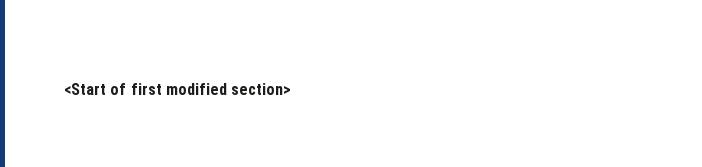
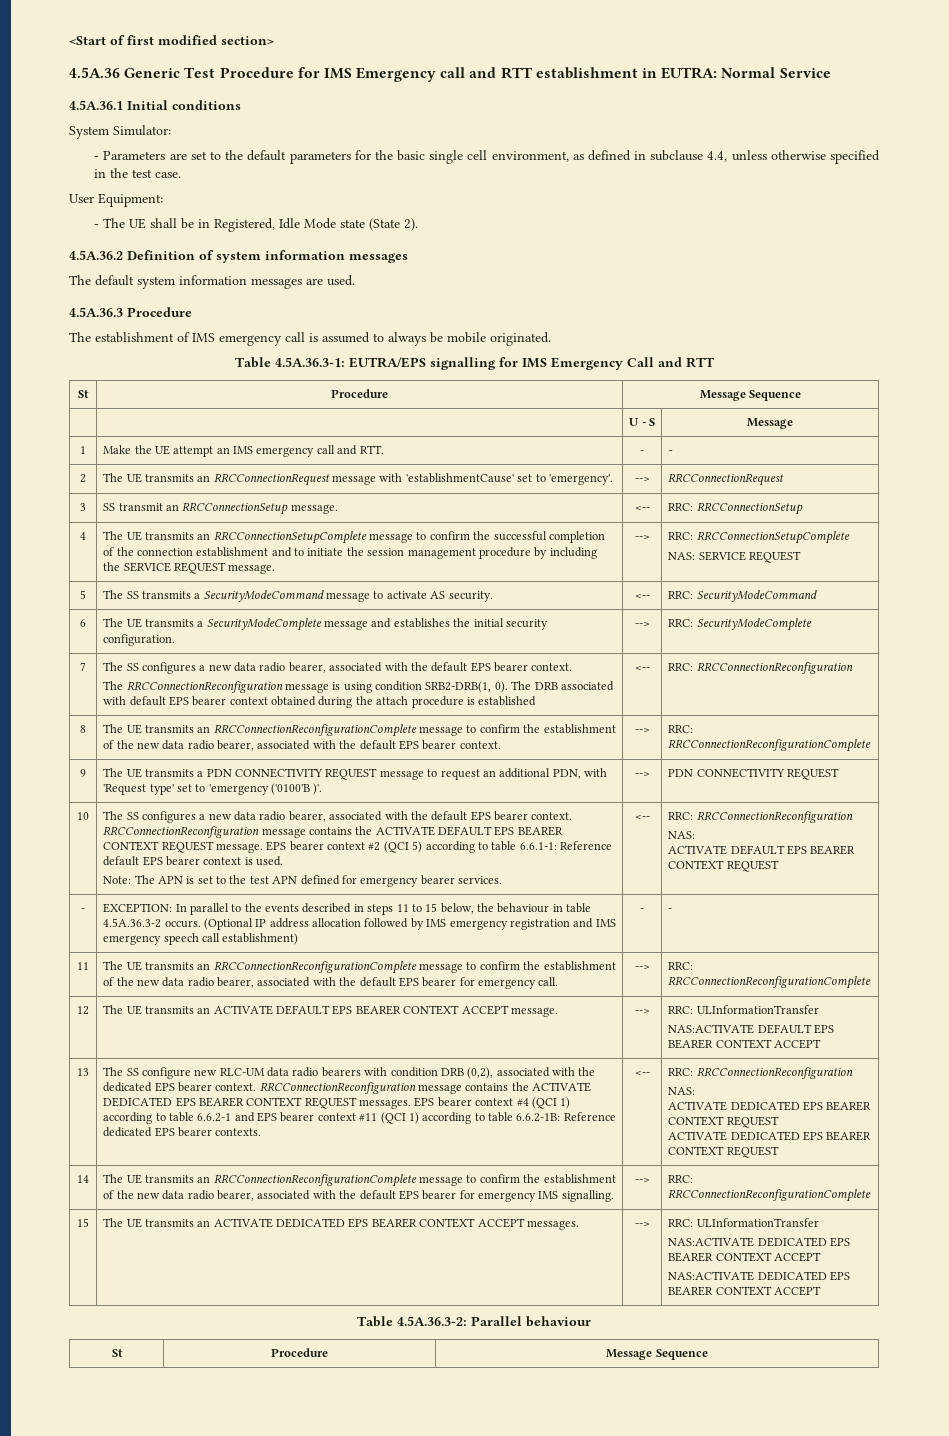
+ 4.5A.36 Generic Test Procedure for IMS Emergency call and RTT establishment in EUTRA: Normal Service
+ 4.5A.36.1 Initial conditions
+ System Simulator:
+ - Parameters are set to the default parameters for the basic single cell environment, as defined in subclause 4.4, unless otherwise specified in the test case.
+ User Equipment:
+ - The UE shall be in Registered, Idle Mode state (State 2).
+ 4.5A.36.2 Definition of system information messages
+ The default system information messages are used.
+ 4.5A.36.3 Procedure
+ The establishment of IMS emergency call is assumed to always be mobile originated.
+ Table 4.5A.36.3-1: EUTRA/EPS signalling for IMS Emergency Call and RTT
+ St | Procedure | Message Sequence
+ | | U - S | Message
+ 1 | Make the UE attempt an IMS emergency call and RTT. | - | -
+ 2 | The UE transmits an RRCConnectionRequest message with 'establishmentCause' set to 'emergency'. | --> | RRCConnectionRequest
+ 3 | SS transmit an RRCConnectionSetup message. | <-- | RRC: RRCConnectionSetup
+ 4 | The UE transmits an RRCConnectionSetupComplete message to confirm the successful completion of the connection establishment and to initiate the session management procedure by including the SERVICE REQUEST message. | --> | RRC: RRCConnectionSetupComplete
+ NAS: SERVICE REQUEST
+ 5 | The SS transmits a SecurityModeCommand message to activate AS security. | <-- | RRC: SecurityModeCommand
+ 6 | The UE transmits a SecurityModeComplete message and establishes the initial security configuration. | --> | RRC: SecurityModeComplete
+ 7 | The SS configures a new data radio bearer, associated with the default EPS bearer context.
+ The RRCConnectionReconfiguration message is using condition SRB2-DRB(1, 0). The DRB associated with default EPS bearer context obtained during the attach procedure is established | <-- | RRC: RRCConnectionReconfiguration
+ 8 | The UE transmits an RRCConnectionReconfigurationComplete message to confirm the establishment of the new data radio bearer, associated with the default EPS bearer context. | --> | RRC: RRCConnectionReconfigurationComplete
+ 9 | The UE transmits a PDN CONNECTIVITY REQUEST message to request an additional PDN, with 'Request type' set to 'emergency ('0100'B )'. | --> | PDN CONNECTIVITY REQUEST
+ 10 | The SS configures a new data radio bearer, associated with the default EPS bearer context. RRCConnectionReconfiguration message contains the ACTIVATE DEFAULT EPS BEARER CONTEXT REQUEST message. EPS bearer context #2 (QCI 5) according to table 6.6.1-1: Reference default EPS bearer context is used.
+ Note: The APN is set to the test APN defined for emergency bearer services. | <-- | RRC: RRCConnectionReconfiguration
+ NAS:
+ ACTIVATE DEFAULT EPS BEARER CONTEXT REQUEST
+ - | EXCEPTION: In parallel to the events described in steps 11 to 15 below, the behaviour in table 4.5A.36.3-2 occurs. (Optional IP address allocation followed by IMS emergency registration and IMS emergency speech call establishment) | - | -
+ 11 | The UE transmits an RRCConnectionReconfigurationComplete message to confirm the establishment of the new data radio bearer, associated with the default EPS bearer for emergency call. | --> | RRC: RRCConnectionReconfigurationComplete
+ 12 | The UE transmits an ACTIVATE DEFAULT EPS BEARER CONTEXT ACCEPT message. | --> | RRC: ULInformationTransfer
+ NAS:ACTIVATE DEFAULT EPS BEARER CONTEXT ACCEPT
+ 13 | The SS configure new RLC-UM data radio bearers with condition DRB (0,2), associated with the dedicated EPS bearer context. RRCConnectionReconfiguration message contains the ACTIVATE DEDICATED EPS BEARER CONTEXT REQUEST messages. EPS bearer context #4 (QCI 1) according to table 6.6.2-1 and EPS bearer context #11 (QCI 1) according to table 6.6.2-1B: Reference dedicated EPS bearer contexts. | <-- | RRC: RRCConnectionReconfiguration
+ NAS:
+ ACTIVATE DEDICATED EPS BEARER CONTEXT REQUEST
+ ACTIVATE DEDICATED EPS BEARER CONTEXT REQUEST
+ 14 | The UE transmits an RRCConnectionReconfigurationComplete message to confirm the establishment of the new data radio bearer, associated with the default EPS bearer for emergency IMS signalling. | --> | RRC: RRCConnectionReconfigurationComplete
+ 15 | The UE transmits an ACTIVATE DEDICATED EPS BEARER CONTEXT ACCEPT messages. | --> | RRC: ULInformationTransfer
+ NAS:ACTIVATE DEDICATED EPS BEARER CONTEXT ACCEPT
+ NAS:ACTIVATE DEDICATED EPS BEARER CONTEXT ACCEPT
+ Table 4.5A.36.3-2: Parallel behaviour
+ St | Procedure | Message Sequence

